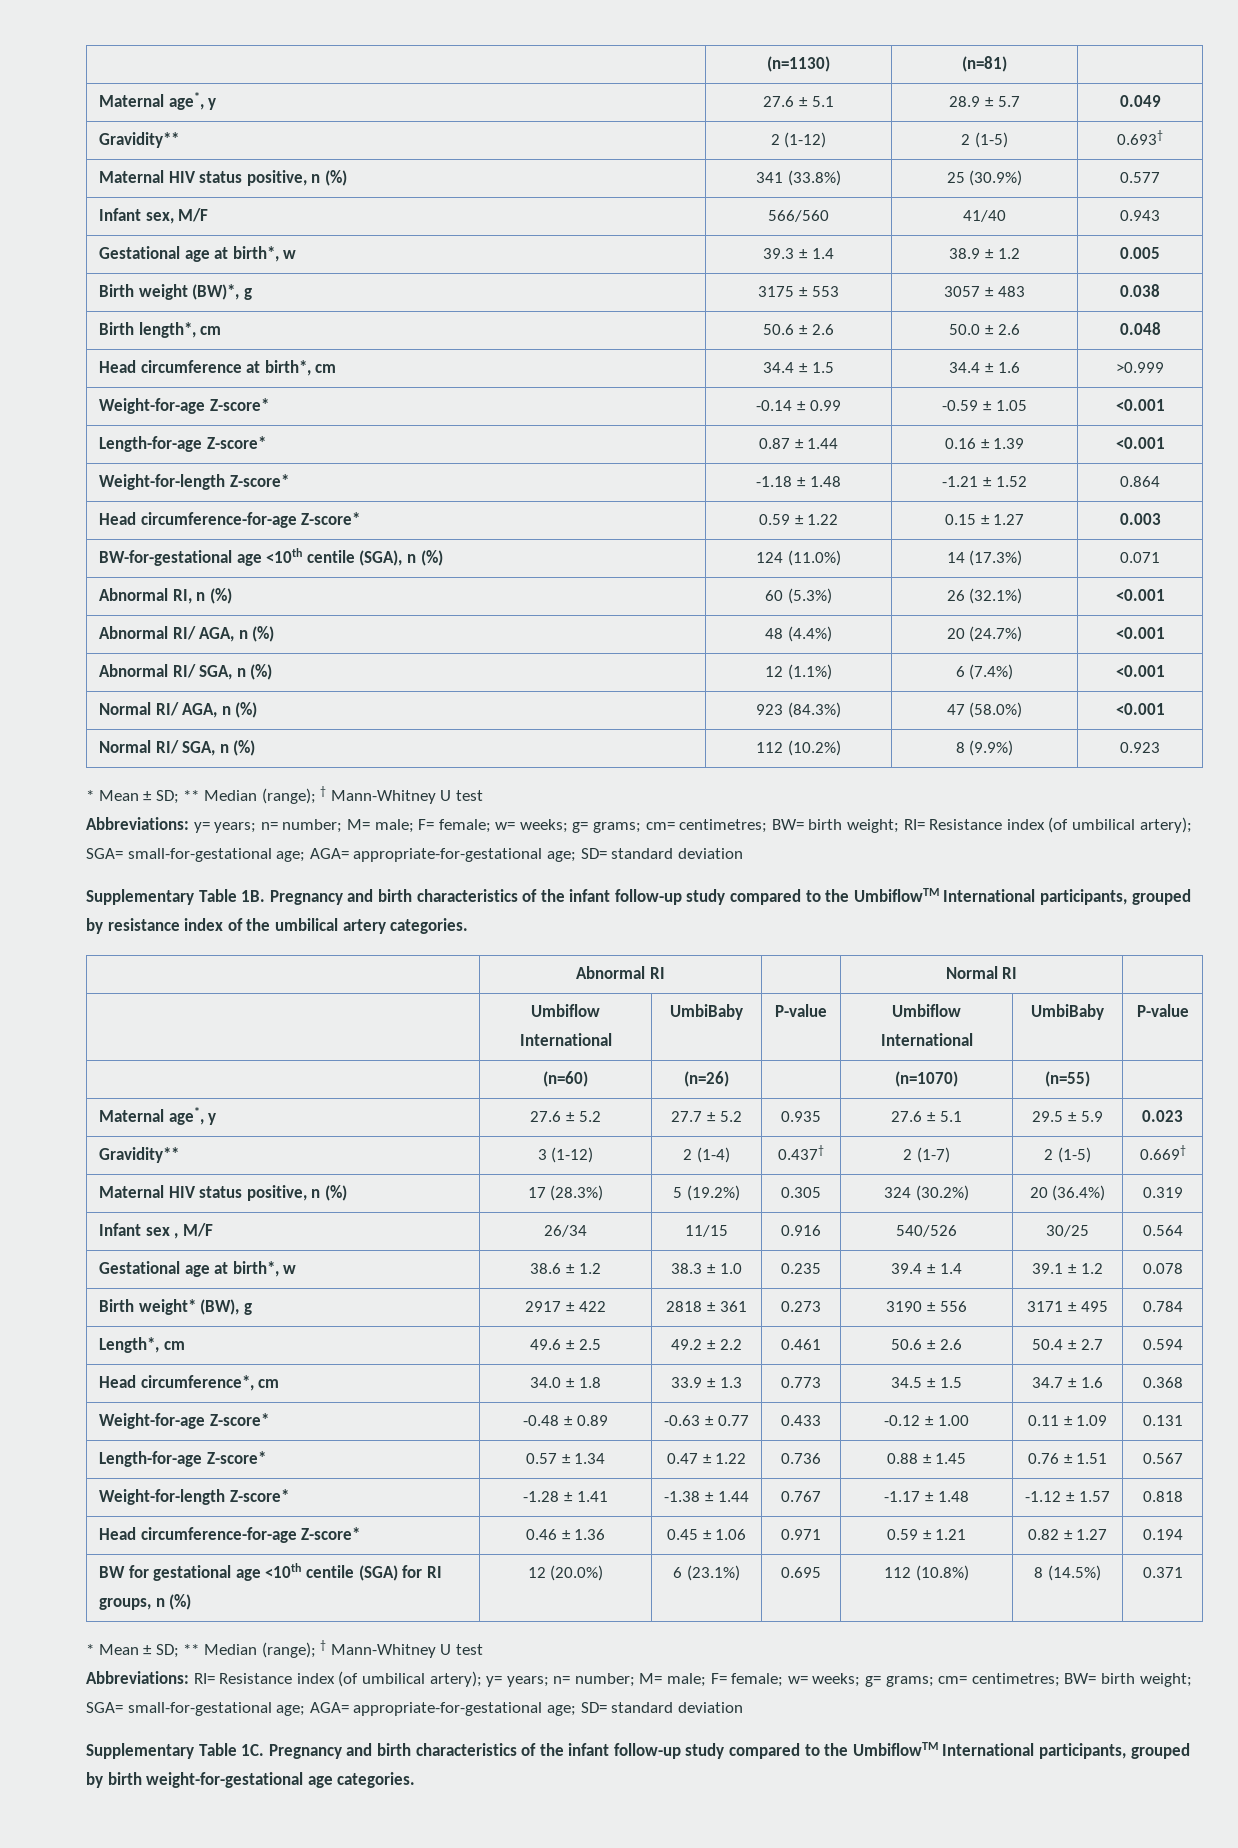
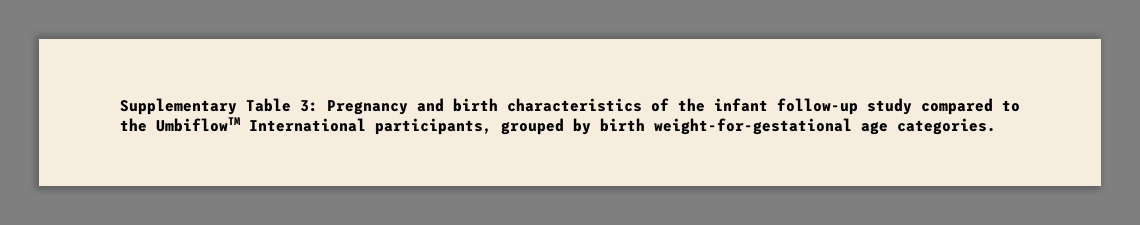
- | (n=1130) | (n=81) |
- Maternal age*, y | 27.6 ± 5.1 | 28.9 ± 5.7 | 0.049
- Gravidity** | 2 (1-12) | 2 (1-5) | 0.693†
- Maternal HIV status positive, n (%) | 341 (33.8%) | 25 (30.9%) | 0.577
- Infant sex, M/F | 566/560 | 41/40 | 0.943
- Gestational age at birth*, w | 39.3 ± 1.4 | 38.9 ± 1.2 | 0.005
- Birth weight (BW)*, g | 3175 ± 553 | 3057 ± 483 | 0.038
- Birth length*, cm | 50.6 ± 2.6 | 50.0 ± 2.6 | 0.048
- Head circumference at birth*, cm | 34.4 ± 1.5 | 34.4 ± 1.6 | >0.999
- Weight-for-age Z-score* | -0.14 ± 0.99 | -0.59 ± 1.05 | <0.001
- Length-for-age Z-score* | 0.87 ± 1.44 | 0.16 ± 1.39 | <0.001
- Weight-for-length Z-score* | -1.18 ± 1.48 | -1.21 ± 1.52 | 0.864
- Head circumference-for-age Z-score* | 0.59 ± 1.22 | 0.15 ± 1.27 | 0.003
- BW-for-gestational age <10th centile (SGA), n (%) | 124 (11.0%) | 14 (17.3%) | 0.071
- Abnormal RI, n (%) | 60 (5.3%) | 26 (32.1%) | <0.001
- Abnormal RI/ AGA, n (%) | 48 (4.4%) | 20 (24.7%) | <0.001
- Abnormal RI/ SGA, n (%) | 12 (1.1%) | 6 (7.4%) | <0.001
- Normal RI/ AGA, n (%) | 923 (84.3%) | 47 (58.0%) | <0.001
- Normal RI/ SGA, n (%) | 112 (10.2%) | 8 (9.9%) | 0.923
- * Mean ± SD; ** Median (range); † Mann-Whitney U test
- Abbreviations: y= years; n= number; M= male; F= female; w= weeks; g= grams; cm= centimetres; BW= birth weight; RI= Resistance index (of umbilical artery); SGA= small-for-gestational age; AGA= appropriate-for-gestational age; SD= standard deviation
- Supplementary Table 1B. Pregnancy and birth characteristics of the infant follow-up study compared to the UmbiflowTM International participants, grouped by resistance index of the umbilical artery categories.
- | Abnormal RI | | Normal RI |
- | Umbiflow International | UmbiBaby | P-value | Umbiflow International | UmbiBaby | P-value
- | (n=60) | (n=26) | | (n=1070) | (n=55) |
- Maternal age*, y | 27.6 ± 5.2 | 27.7 ± 5.2 | 0.935 | 27.6 ± 5.1 | 29.5 ± 5.9 | 0.023
- Gravidity** | 3 (1-12) | 2 (1-4) | 0.437† | 2 (1-7) | 2 (1-5) | 0.669†
- Maternal HIV status positive, n (%) | 17 (28.3%) | 5 (19.2%) | 0.305 | 324 (30.2%) | 20 (36.4%) | 0.319
- Infant sex , M/F | 26/34 | 11/15 | 0.916 | 540/526 | 30/25 | 0.564
- Gestational age at birth*, w | 38.6 ± 1.2 | 38.3 ± 1.0 | 0.235 | 39.4 ± 1.4 | 39.1 ± 1.2 | 0.078
- Birth weight* (BW), g | 2917 ± 422 | 2818 ± 361 | 0.273 | 3190 ± 556 | 3171 ± 495 | 0.784
- Length*, cm | 49.6 ± 2.5 | 49.2 ± 2.2 | 0.461 | 50.6 ± 2.6 | 50.4 ± 2.7 | 0.594
- Head circumference*, cm | 34.0 ± 1.8 | 33.9 ± 1.3 | 0.773 | 34.5 ± 1.5 | 34.7 ± 1.6 | 0.368
- Weight-for-age Z-score* | -0.48 ± 0.89 | -0.63 ± 0.77 | 0.433 | -0.12 ± 1.00 | 0.11 ± 1.09 | 0.131
- Length-for-age Z-score* | 0.57 ± 1.34 | 0.47 ± 1.22 | 0.736 | 0.88 ± 1.45 | 0.76 ± 1.51 | 0.567
- Weight-for-length Z-score* | -1.28 ± 1.41 | -1.38 ± 1.44 | 0.767 | -1.17 ± 1.48 | -1.12 ± 1.57 | 0.818
- Head circumference-for-age Z-score* | 0.46 ± 1.36 | 0.45 ± 1.06 | 0.971 | 0.59 ± 1.21 | 0.82 ± 1.27 | 0.194
- BW for gestational age <10th centile (SGA) for RI groups, n (%) | 12 (20.0%) | 6 (23.1%) | 0.695 | 112 (10.8%) | 8 (14.5%) | 0.371
- * Mean ± SD; ** Median (range); † Mann-Whitney U test
- Abbreviations: RI= Resistance index (of umbilical artery); y= years; n= number; M= male; F= female; w= weeks; g= grams; cm= centimetres; BW= birth weight; SGA= small-for-gestational age; AGA= appropriate-for-gestational age; SD= standard deviation
- Supplementary Table 1C. Pregnancy and birth characteristics of the infant follow-up study compared to the UmbiflowTM International participants, grouped by birth weight-for-gestational age categories.
+ Supplementary Table 3: Pregnancy and birth characteristics of the infant follow-up study compared to the UmbiflowTM International participants, grouped by birth weight-for-gestational age categories.

